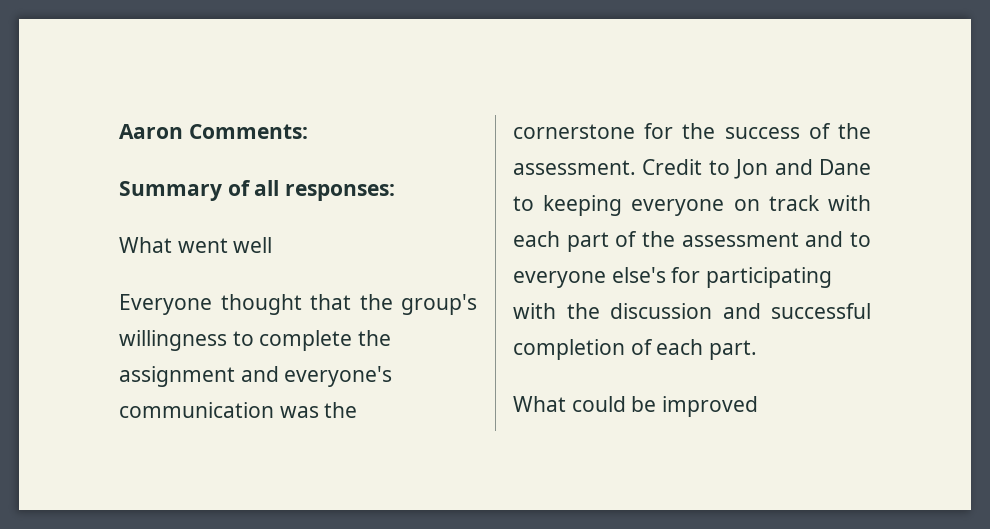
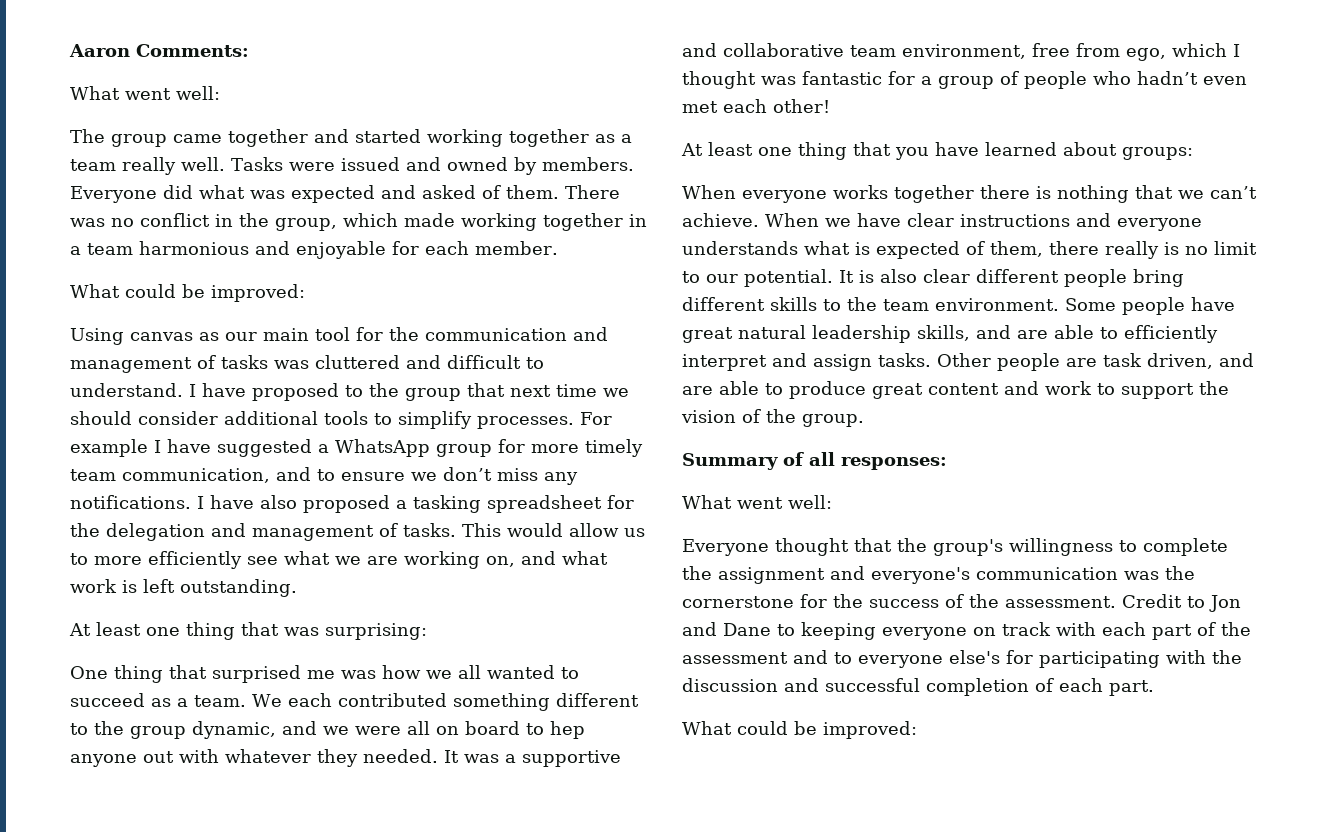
  Aaron Comments:
+ What went well:
+ The group came together and started working together as a team really well. Tasks were issued and owned by members. Everyone did what was expected and asked of them. There was no conflict in the group, which made working together in a team harmonious and enjoyable for each member.
+ What could be improved:
+ Using canvas as our main tool for the communication and management of tasks was cluttered and difficult to understand. I have proposed to the group that next time we should consider additional tools to simplify processes. For example I have suggested a WhatsApp group for more timely team communication, and to ensure we don’t miss any notifications. I have also proposed a tasking spreadsheet for the delegation and management of tasks. This would allow us to more efficiently see what we are working on, and what work is left outstanding.
+ At least one thing that was surprising:
+ One thing that surprised me was how we all wanted to succeed as a team. We each contributed something different to the group dynamic, and we were all on board to hep anyone out with whatever they needed. It was a supportive and collaborative team environment, free from ego, which I thought was fantastic for a group of people who hadn’t even met each other!
+ At least one thing that you have learned about groups:
+ When everyone works together there is nothing that we can’t achieve. When we have clear instructions and everyone understands what is expected of them, there really is no limit to our potential. It is also clear different people bring different skills to the team environment. Some people have great natural leadership skills, and are able to efficiently interpret and assign tasks. Other people are task driven, and are able to produce great content and work to support the vision of the group.
  Summary of all responses:
- What went well
+ What went well:
  Credit to Jon and Dane to keeping everyone on track with each part of the assessment and to everyone else's for participating with the discussion and successful completion of each part.
- What could be improved
+ What could be improved:

